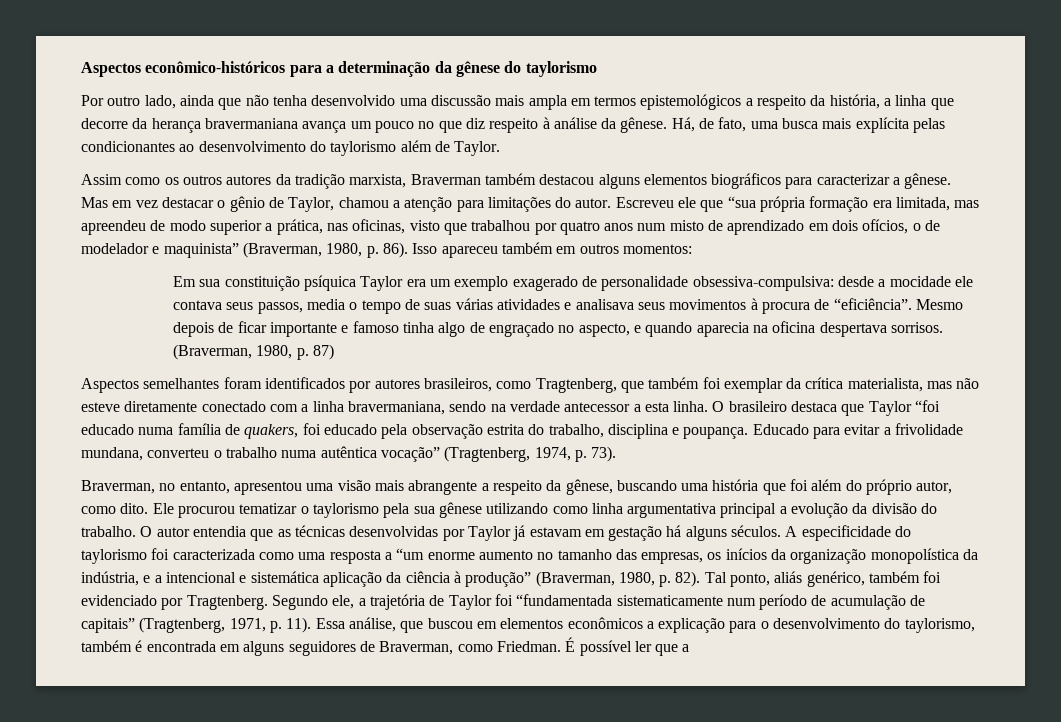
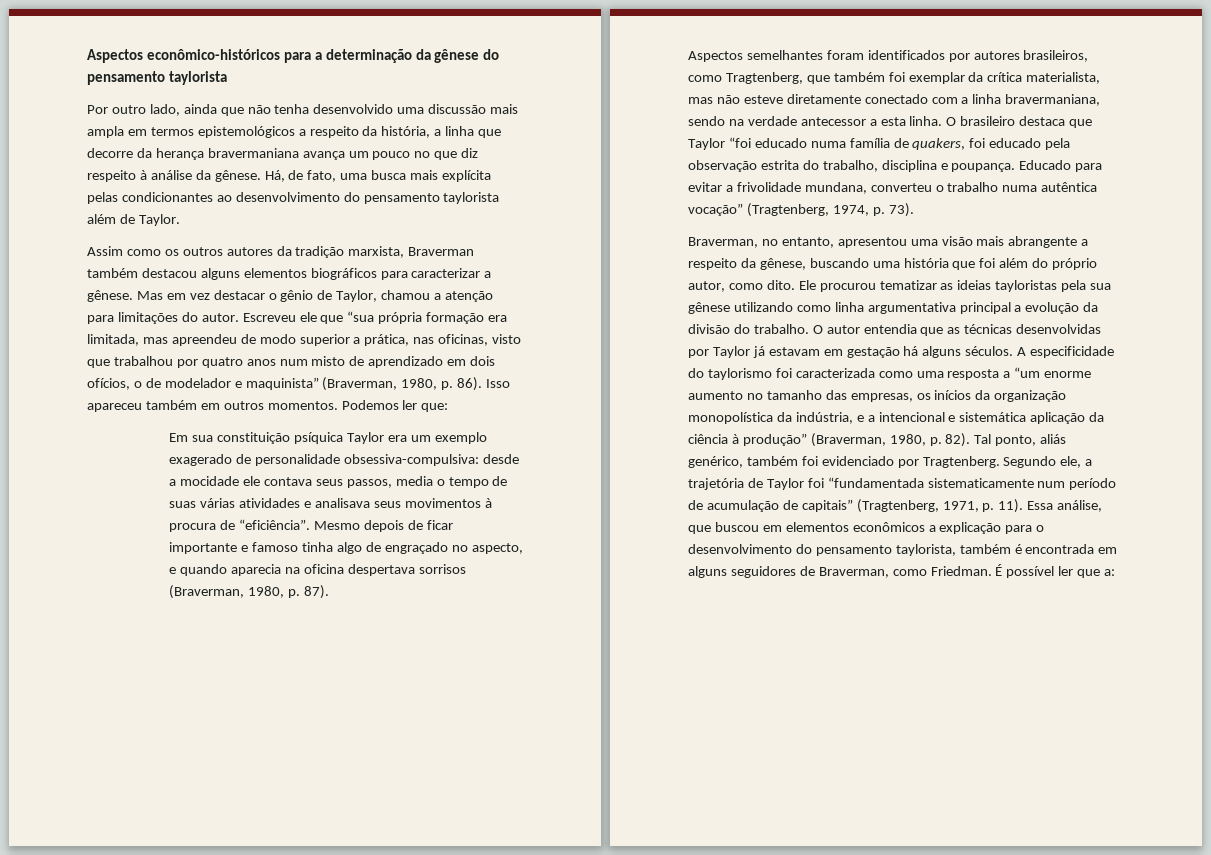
- Aspectos econômico-históricos para a determinação da gênese do taylorismo
+ Aspectos econômico-históricos para a determinação da gênese do pensamento taylorista
- Há, de fato, uma busca mais explícita pelas condicionantes ao desenvolvimento do taylorismo além de Taylor.
+ Há, de fato, uma busca mais explícita pelas condicionantes ao desenvolvimento do pensamento taylorista além de Taylor.
- Isso apareceu também em outros momentos:
+ Isso apareceu também em outros momentos. Podemos ler que:
- Mesmo depois de ficar importante e famoso tinha algo de engraçado no aspecto, e quando aparecia na oficina despertava sorrisos. (Braverman, 1980, p. 87)
+ Mesmo depois de ficar importante e famoso tinha algo de engraçado no aspecto, e quando aparecia na oficina despertava sorrisos (Braverman, 1980, p. 87).
- Ele procurou tematizar o taylorismo pela sua gênese utilizando como linha argumentativa principal a evolução da divisão do trabalho.
+ Ele procurou tematizar as ideias tayloristas pela sua gênese utilizando como linha argumentativa principal a evolução da divisão do trabalho.
- Essa análise, que buscou em elementos econômicos a explicação para o desenvolvimento do taylorismo, também é encontrada em alguns seguidores de Braverman, como Friedman.
+ Essa análise, que buscou em elementos econômicos a explicação para o desenvolvimento do pensamento taylorista, também é encontrada em alguns seguidores de Braverman, como Friedman.
- É possível ler que a
+ É possível ler que a:

